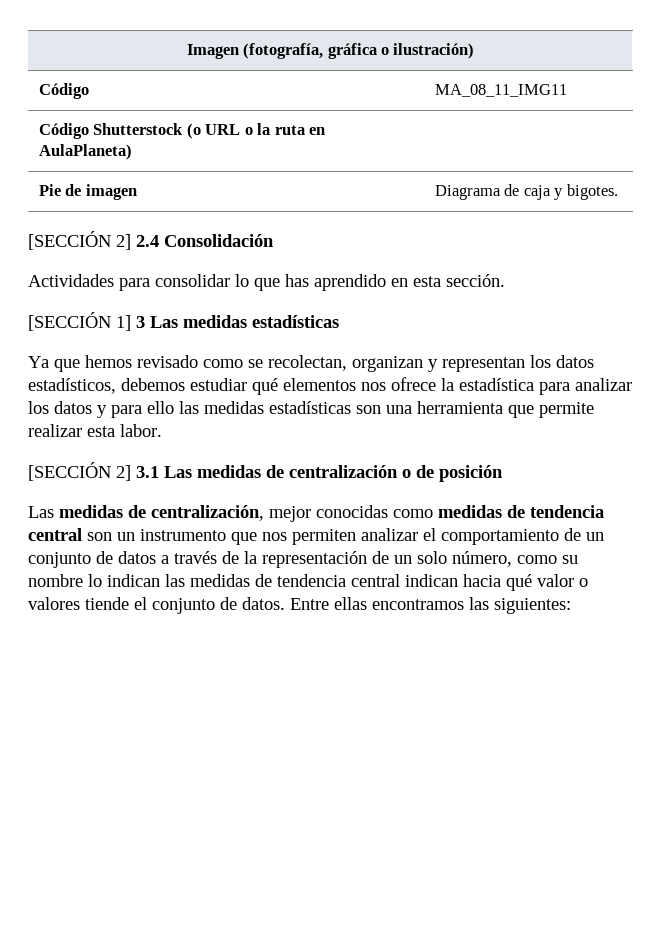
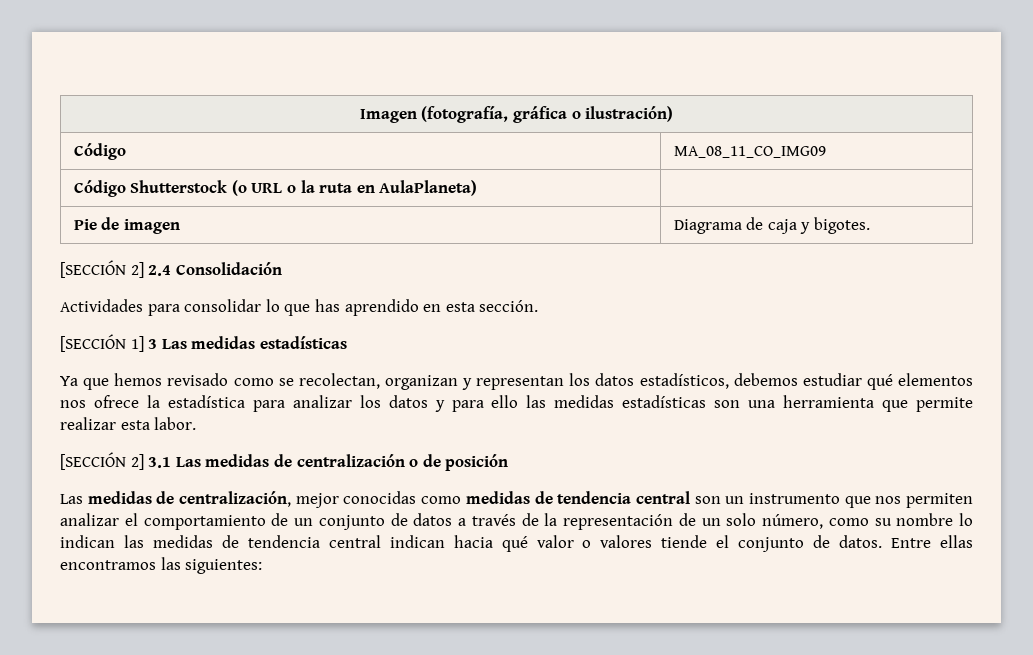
- Código | MA_08_11_IMG11
+ Código | MA_08_11_CO_IMG09

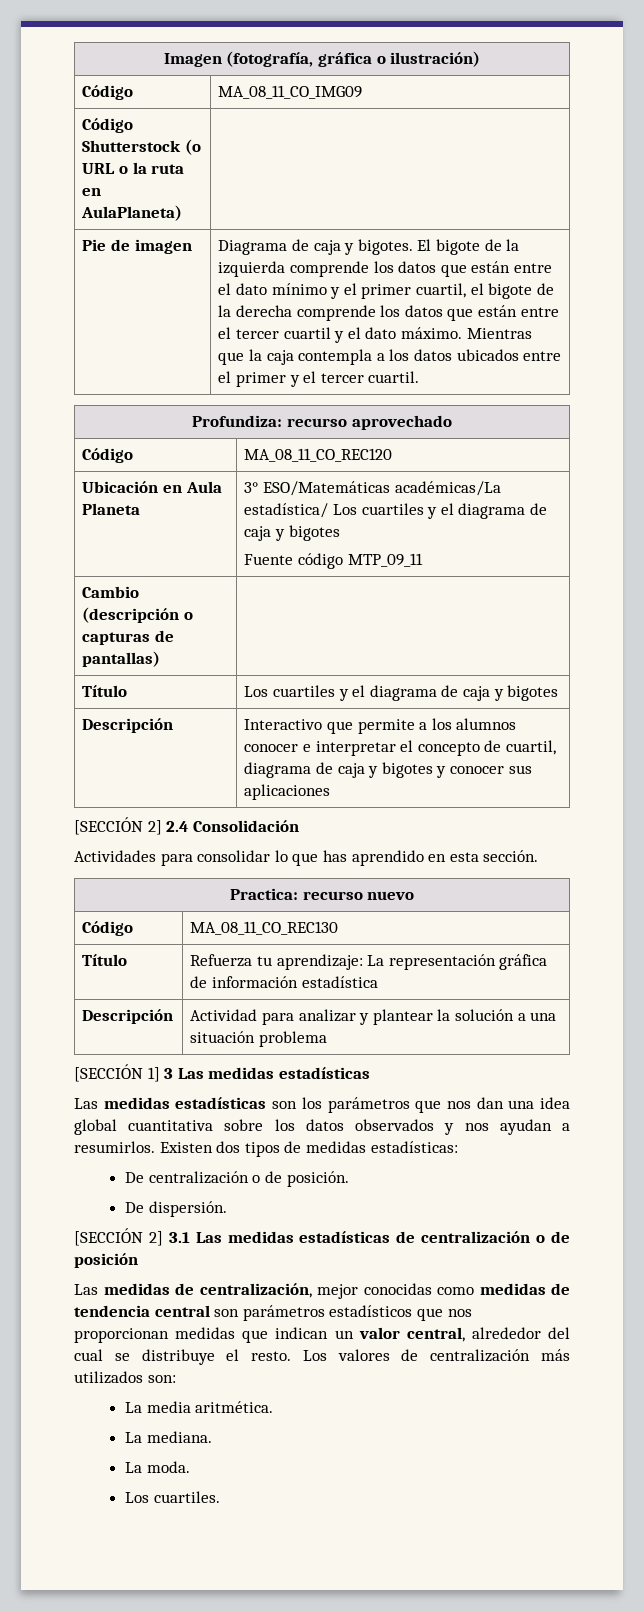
+ El bigote de la izquierda comprende los datos que están entre el dato mínimo y el primer cuartil, el bigote de la derecha comprende los datos que están entre el tercer cuartil y el dato máximo. Mientras que la caja contempla a los datos ubicados entre el primer y el tercer cuartil.
+ Profundiza: recurso aprovechado
+ Código | MA_08_11_CO_REC120
+ Ubicación en Aula Planeta | 3° ESO/Matemáticas académicas/La estadística/ Los cuartiles y el diagrama de caja y bigotes
+ Fuente código MTP_09_11
+ Cambio (descripción o capturas de pantallas) |
+ Título | Los cuartiles y el diagrama de caja y bigotes
+ Descripción | Interactivo que permite a los alumnos conocer e interpretar el concepto de cuartil, diagrama de caja y bigotes y conocer sus aplicaciones
+ Practica: recurso nuevo
+ Código | MA_08_11_CO_REC130
+ Título | Refuerza tu aprendizaje: La representación gráfica de información estadística
+ Descripción | Actividad para analizar y plantear la solución a una situación problema
- Ya que hemos revisado como se recolectan, organizan y representan los datos estadísticos, debemos estudiar qué elementos nos ofrece la estadística para analizar los datos y para ello las medidas estadísticas son una herramienta que permite realizar esta labor.
+ Las medidas estadísticas son los parámetros que nos dan una idea global cuantitativa sobre los datos observados y nos ayudan a resumirlos. Existen dos tipos de medidas estadísticas:
+ De centralización o de posición.
+ De dispersión.
- [SECCIÓN 2] 3.1 Las medidas de centralización o de posición
+ [SECCIÓN 2] 3.1 Las medidas estadísticas de centralización o de posición
- Las medidas de centralización, mejor conocidas como medidas de tendencia central son un instrumento que nos permiten analizar el comportamiento de un conjunto de datos a través de la representación de un solo número, como su nombre lo indican las medidas de tendencia central indican hacia qué valor o valores tiende el conjunto de datos. Entre ellas encontramos las siguientes:
+ Las medidas de centralización, mejor conocidas como medidas de tendencia central son parámetros estadísticos que nos proporcionan medidas que indican un valor central, alrededor del cual se distribuye el resto. Los valores de centralización más utilizados son:
+ La media aritmética.
+ La mediana.
+ La moda.
+ Los cuartiles.

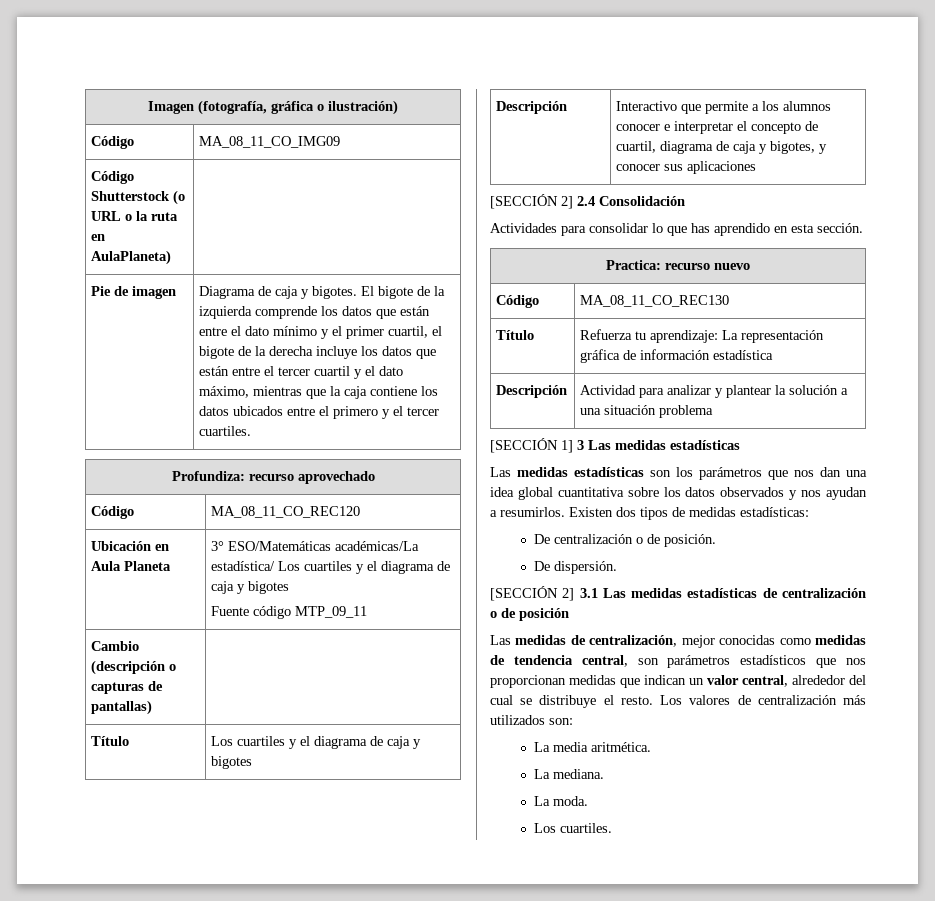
- El bigote de la izquierda comprende los datos que están entre el dato mínimo y el primer cuartil, el bigote de la derecha comprende los datos que están entre el tercer cuartil y el dato máximo. Mientras que la caja contempla a los datos ubicados entre el primer y el tercer cuartil.
+ El bigote de la izquierda comprende los datos que están entre el dato mínimo y el primer cuartil, el bigote de la derecha incluye los datos que están entre el tercer cuartil y el dato máximo, mientras que la caja contiene los datos ubicados entre el primero y el tercer cuartiles.
- Descripción | Interactivo que permite a los alumnos conocer e interpretar el concepto de cuartil, diagrama de caja y bigotes y conocer sus aplicaciones
+ Descripción | Interactivo que permite a los alumnos conocer e interpretar el concepto de cuartil, diagrama de caja y bigotes, y conocer sus aplicaciones
- Las medidas de centralización, mejor conocidas como medidas de tendencia central son parámetros estadísticos que nos proporcionan medidas que indican un valor central, alrededor del cual se distribuye el resto.
+ Las medidas de centralización, mejor conocidas como medidas de tendencia central, son parámetros estadísticos que nos proporcionan medidas que indican un valor central, alrededor del cual se distribuye el resto.

